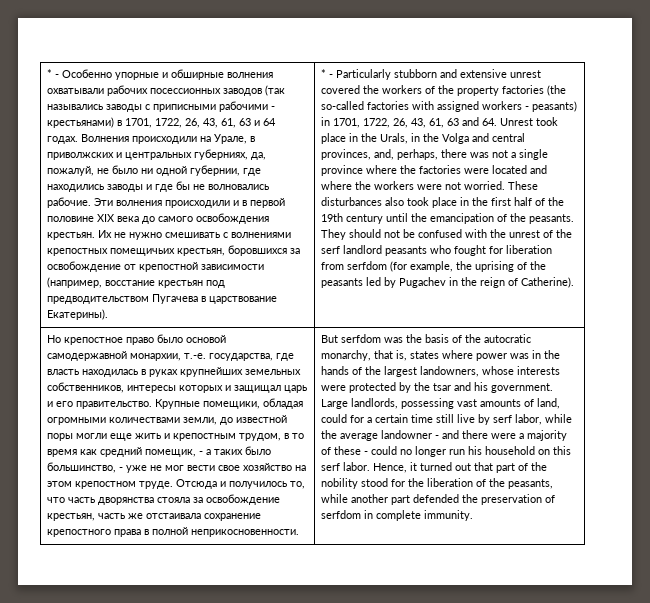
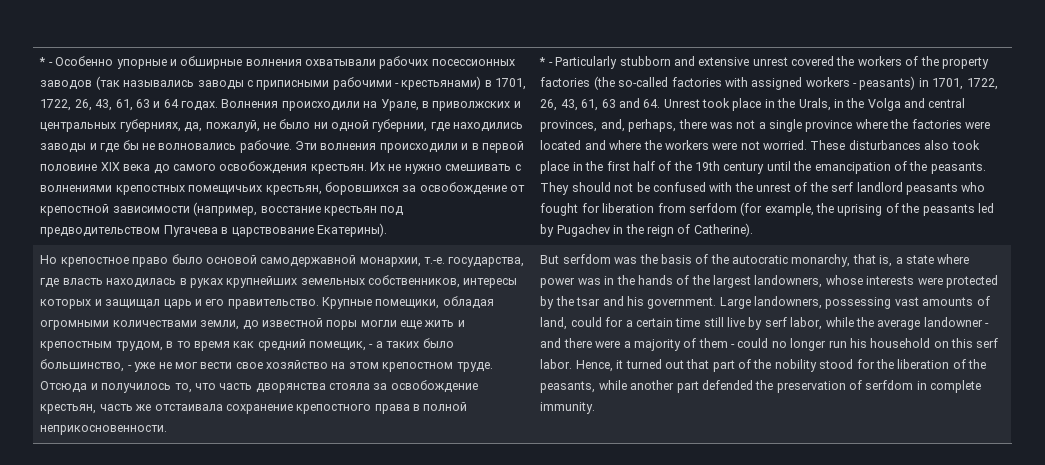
- But serfdom was the basis of the autocratic monarchy, that is, states where power was in the hands of the largest landowners, whose interests were protected by the tsar and his government.
+ But serfdom was the basis of the autocratic monarchy, that is, a state where power was in the hands of the largest landowners, whose interests were protected by the tsar and his government.
- Large landlords, possessing vast amounts of land, could for a certain time still live by serf labor, while the average landowner - and there were a majority of these - could no longer run his household on this serf labor.
+ Large landowners, possessing vast amounts of land, could for a certain time still live by serf labor, while the average landowner - and there were a majority of them - could no longer run his household on this serf labor.

